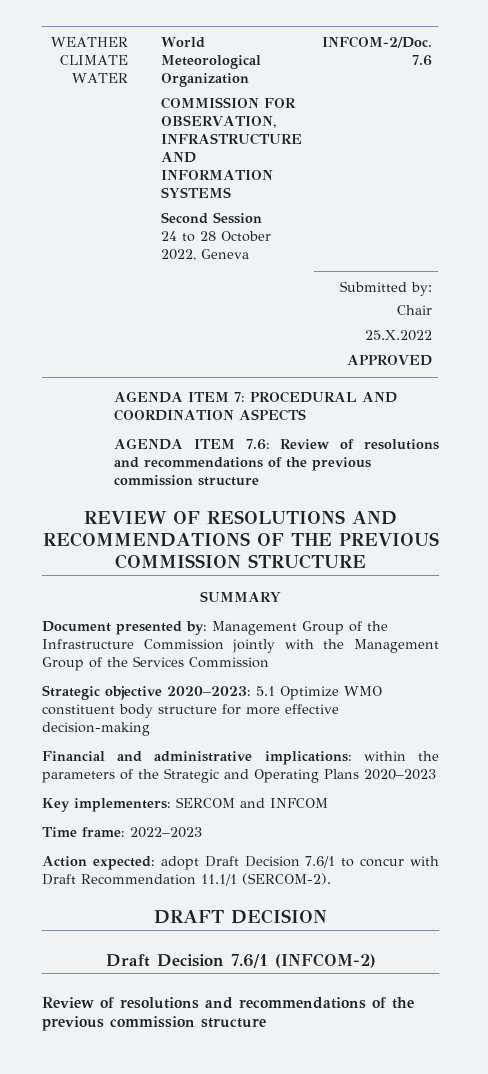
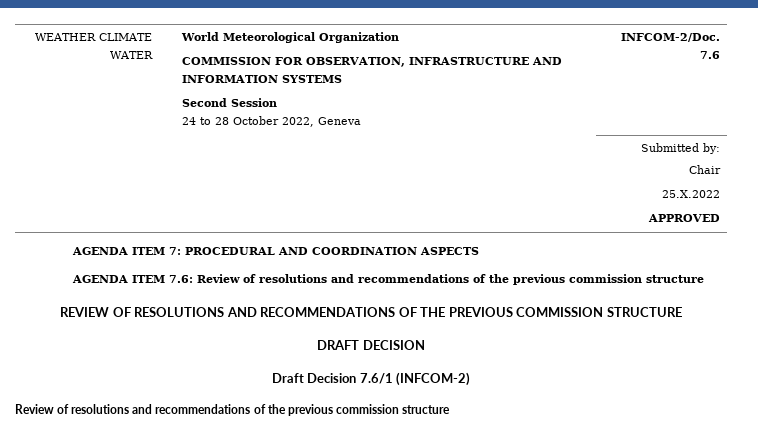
- SUMMARY
- Document presented by: Management Group of the Infrastructure Commission jointly with the Management Group of the Services Commission
- Strategic objective 2020–2023: 5.1 Optimize WMO constituent body structure for more effective decision-making
- Financial and administrative implications: within the parameters of the Strategic and Operating Plans 2020–2023
- Key implementers: SERCOM and INFCOM
- Time frame: 2022–2023
- Action expected: adopt Draft Decision 7.6/1 to concur with Draft Recommendation 11.1/1 (SERCOM-2).

